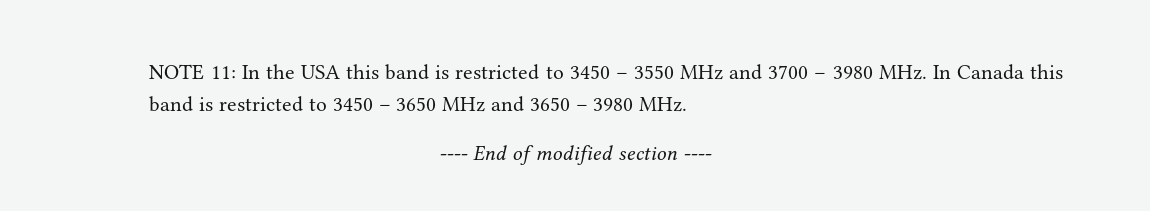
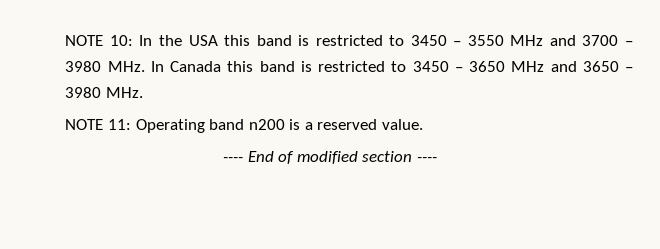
- NOTE 11: In the USA this band is restricted to 3450 – 3550 MHz and 3700 – 3980 MHz. In Canada this band is restricted to 3450 – 3650 MHz and 3650 – 3980 MHz.
+ NOTE 10: In the USA this band is restricted to 3450 – 3550 MHz and 3700 – 3980 MHz. In Canada this band is restricted to 3450 – 3650 MHz and 3650 – 3980 MHz.
+ NOTE 11: Operating band n200 is a reserved value.

